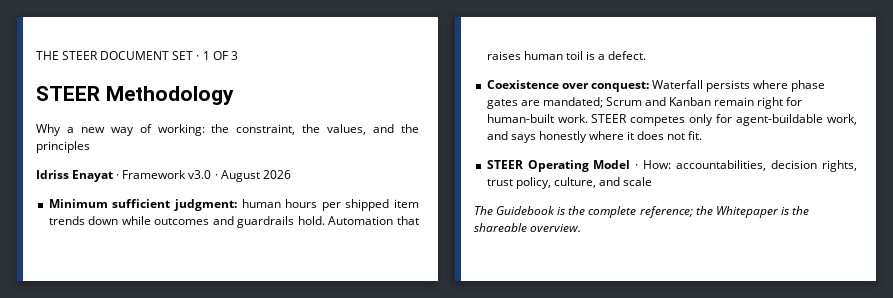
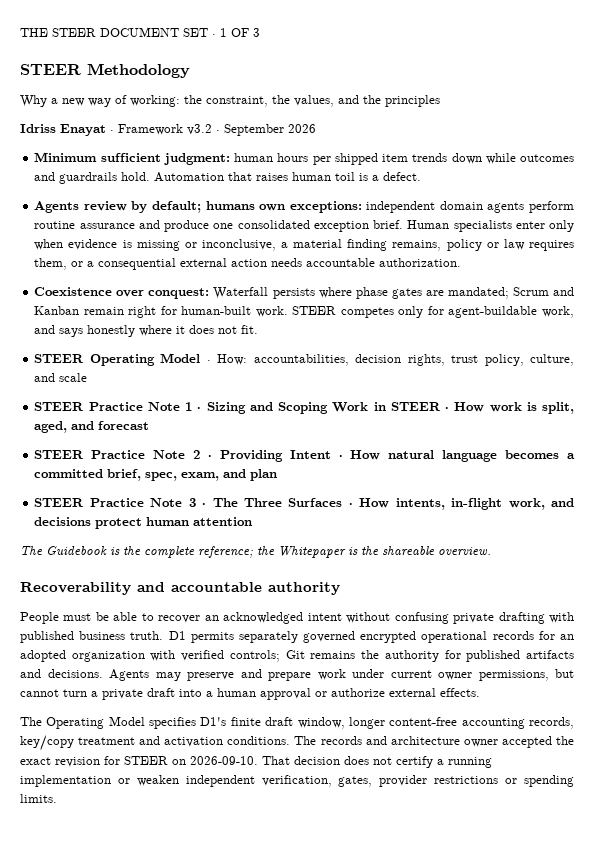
- Idriss Enayat · Framework v3.0 · August 2026
+ Idriss Enayat · Framework v3.2 · September 2026
+ Agents review by default; humans own exceptions: independent domain agents perform routine assurance and produce one consolidated exception brief. Human specialists enter only when evidence is missing or inconclusive, a material finding remains, policy or law requires them, or a consequential external action needs accountable authorization.
+ STEER Practice Note 1 · Sizing and Scoping Work in STEER · How work is split, aged, and forecast
+ STEER Practice Note 2 · Providing Intent · How natural language becomes a committed brief, spec, exam, and plan
+ STEER Practice Note 3 · The Three Surfaces · How intents, in-flight work, and decisions protect human attention
+ Recoverability and accountable authority
+ People must be able to recover an acknowledged intent without confusing private drafting with published business truth. D1 permits separately governed encrypted operational records for an adopted organization with verified controls; Git remains the authority for published artifacts and decisions. Agents may preserve and prepare work under current owner permissions, but cannot turn a private draft into a human approval or authorize external effects.
+ The Operating Model specifies D1's finite draft window, longer content-free accounting records, key/copy treatment and activation conditions. The records and architecture owner accepted the exact revision for STEER on 2026-09-10. That decision does not certify a running implementation or weaken independent verification, gates, provider restrictions or spending limits.

